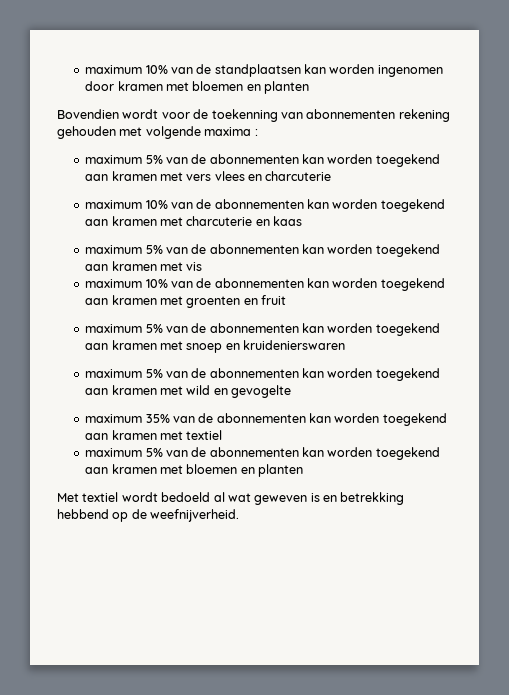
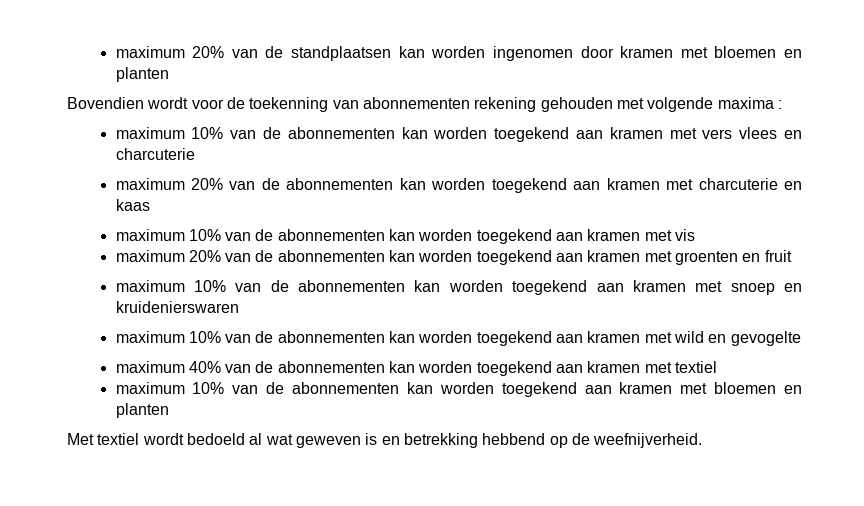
- maximum 10% van de standplaatsen kan worden ingenomen door kramen met bloemen en planten
+ maximum 20% van de standplaatsen kan worden ingenomen door kramen met bloemen en planten
- maximum 5% van de abonnementen kan worden toegekend aan kramen met vers vlees en charcuterie
+ maximum 10% van de abonnementen kan worden toegekend aan kramen met vers vlees en charcuterie
- maximum 10% van de abonnementen kan worden toegekend aan kramen met charcuterie en kaas
+ maximum 20% van de abonnementen kan worden toegekend aan kramen met charcuterie en kaas
- maximum 5% van de abonnementen kan worden toegekend aan kramen met vis
+ maximum 10% van de abonnementen kan worden toegekend aan kramen met vis
- maximum 10% van de abonnementen kan worden toegekend aan kramen met groenten en fruit
+ maximum 20% van de abonnementen kan worden toegekend aan kramen met groenten en fruit
- maximum 5% van de abonnementen kan worden toegekend aan kramen met snoep en kruidenierswaren
+ maximum 10% van de abonnementen kan worden toegekend aan kramen met snoep en kruidenierswaren
- maximum 5% van de abonnementen kan worden toegekend aan kramen met wild en gevogelte
+ maximum 10% van de abonnementen kan worden toegekend aan kramen met wild en gevogelte
- maximum 35% van de abonnementen kan worden toegekend aan kramen met textiel
+ maximum 40% van de abonnementen kan worden toegekend aan kramen met textiel
- maximum 5% van de abonnementen kan worden toegekend aan kramen met bloemen en planten
+ maximum 10% van de abonnementen kan worden toegekend aan kramen met bloemen en planten

